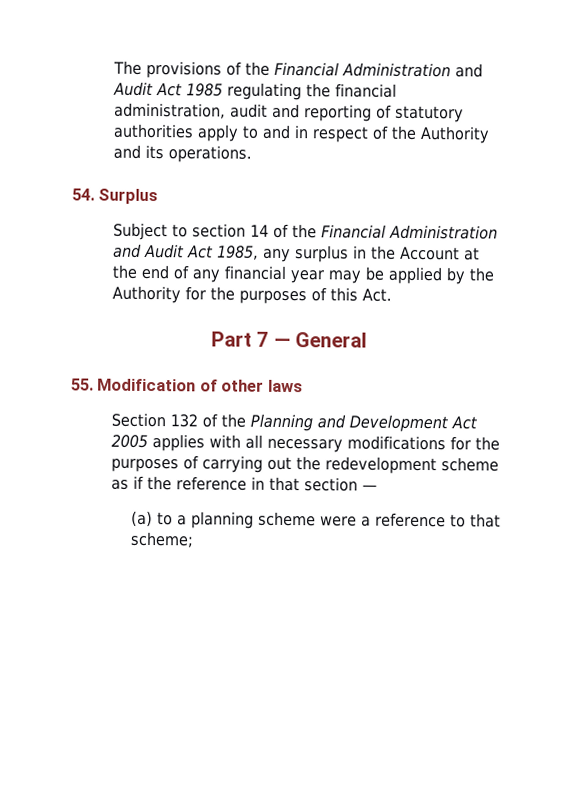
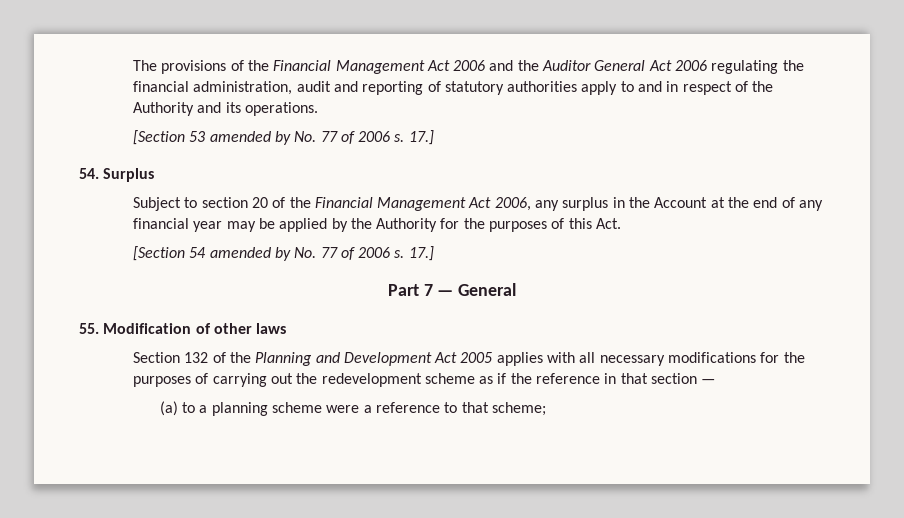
- The provisions of the Financial Administration and Audit Act 1985 regulating the financial administration, audit and reporting of statutory authorities apply to and in respect of the Authority and its operations.
+ The provisions of the Financial Management Act 2006 and the Auditor General Act 2006 regulating the financial administration, audit and reporting of statutory authorities apply to and in respect of the Authority and its operations.
+ [Section 53 amended by No. 77 of 2006 s. 17.]
- Subject to section 14 of the Financial Administration and Audit Act 1985, any surplus in the Account at the end of any financial year may be applied by the Authority for the purposes of this Act.
+ Subject to section 20 of the Financial Management Act 2006, any surplus in the Account at the end of any financial year may be applied by the Authority for the purposes of this Act.
+ [Section 54 amended by No. 77 of 2006 s. 17.]

